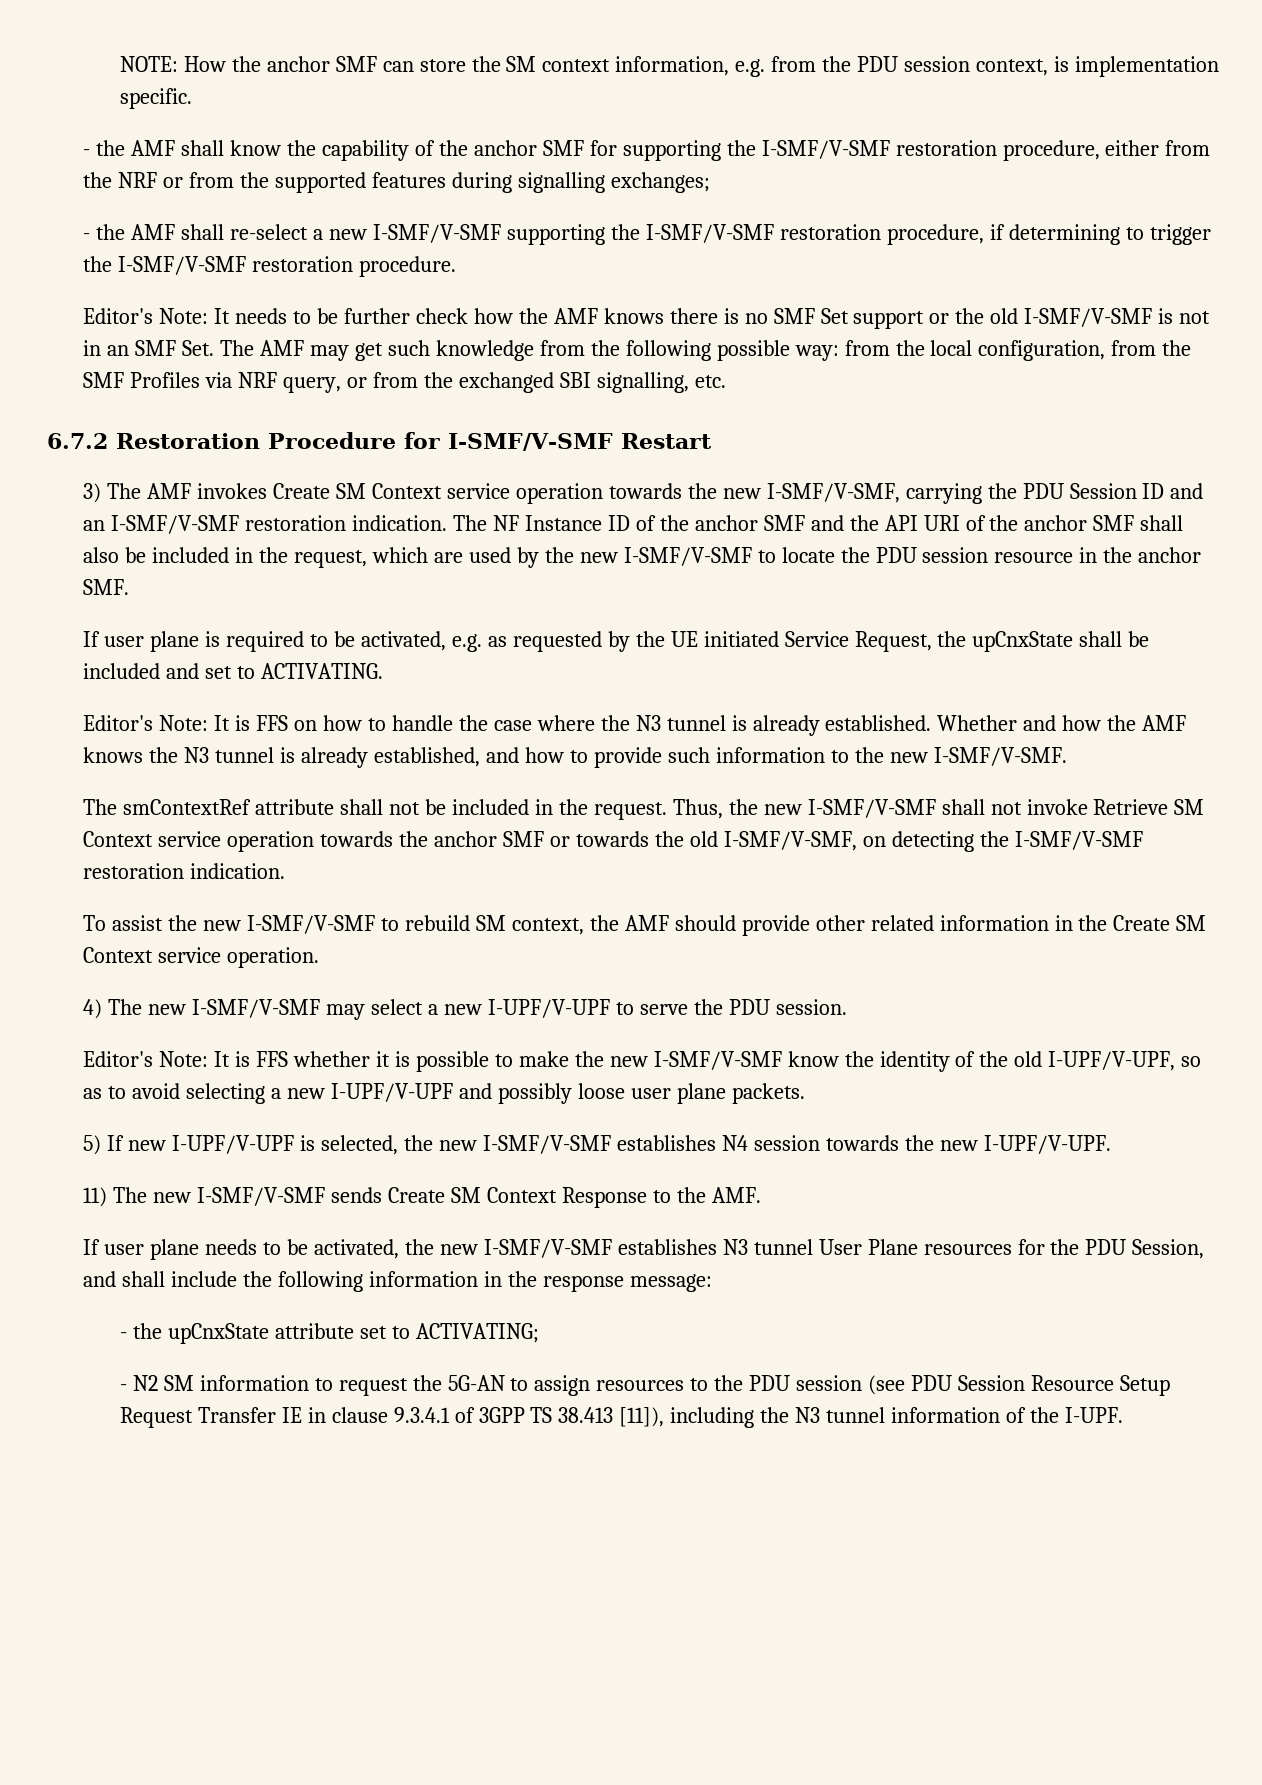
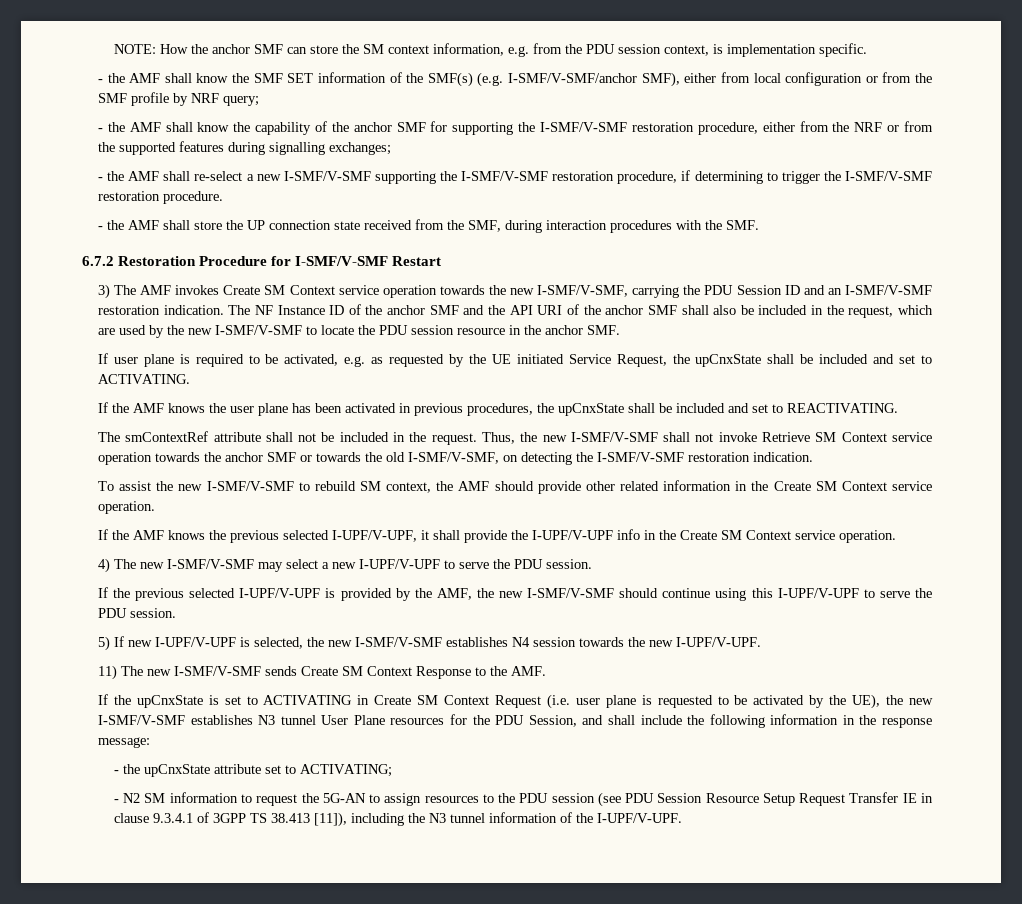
+ - the AMF shall know the SMF SET information of the SMF(s) (e.g. I-SMF/V-SMF/anchor SMF), either from local configuration or from the SMF profile by NRF query;
- Editor's Note: It needs to be further check how the AMF knows there is no SMF Set support or the old I-SMF/V-SMF is not in an SMF Set. The AMF may get such knowledge from the following possible way: from the local configuration, from the SMF Profiles via NRF query, or from the exchanged SBI signalling, etc.
+ - the AMF shall store the UP connection state received from the SMF, during interaction procedures with the SMF.
- Editor's Note: It is FFS on how to handle the case where the N3 tunnel is already established. Whether and how the AMF knows the N3 tunnel is already established, and how to provide such information to the new I-SMF/V-SMF.
+ If the AMF knows the user plane has been activated in previous procedures, the upCnxState shall be included and set to REACTIVATING.
+ If the AMF knows the previous selected I-UPF/V-UPF, it shall provide the I-UPF/V-UPF info in the Create SM Context service operation.
- Editor's Note: It is FFS whether it is possible to make the new I-SMF/V-SMF know the identity of the old I-UPF/V-UPF, so as to avoid selecting a new I-UPF/V-UPF and possibly loose user plane packets.
+ If the previous selected I-UPF/V-UPF is provided by the AMF, the new I-SMF/V-SMF should continue using this I-UPF/V-UPF to serve the PDU session.
- If user plane needs to be activated, the new I-SMF/V-SMF establishes N3 tunnel User Plane resources for the PDU Session, and shall include the following information in the response message:
+ If the upCnxState is set to ACTIVATING in Create SM Context Request (i.e. user plane is requested to be activated by the UE), the new I-SMF/V-SMF establishes N3 tunnel User Plane resources for the PDU Session, and shall include the following information in the response message:
- - N2 SM information to request the 5G-AN to assign resources to the PDU session (see PDU Session Resource Setup Request Transfer IE in clause 9.3.4.1 of 3GPP TS 38.413 [11]), including the N3 tunnel information of the I-UPF.
+ - N2 SM information to request the 5G-AN to assign resources to the PDU session (see PDU Session Resource Setup Request Transfer IE in clause 9.3.4.1 of 3GPP TS 38.413 [11]), including the N3 tunnel information of the I-UPF/V-UPF.

